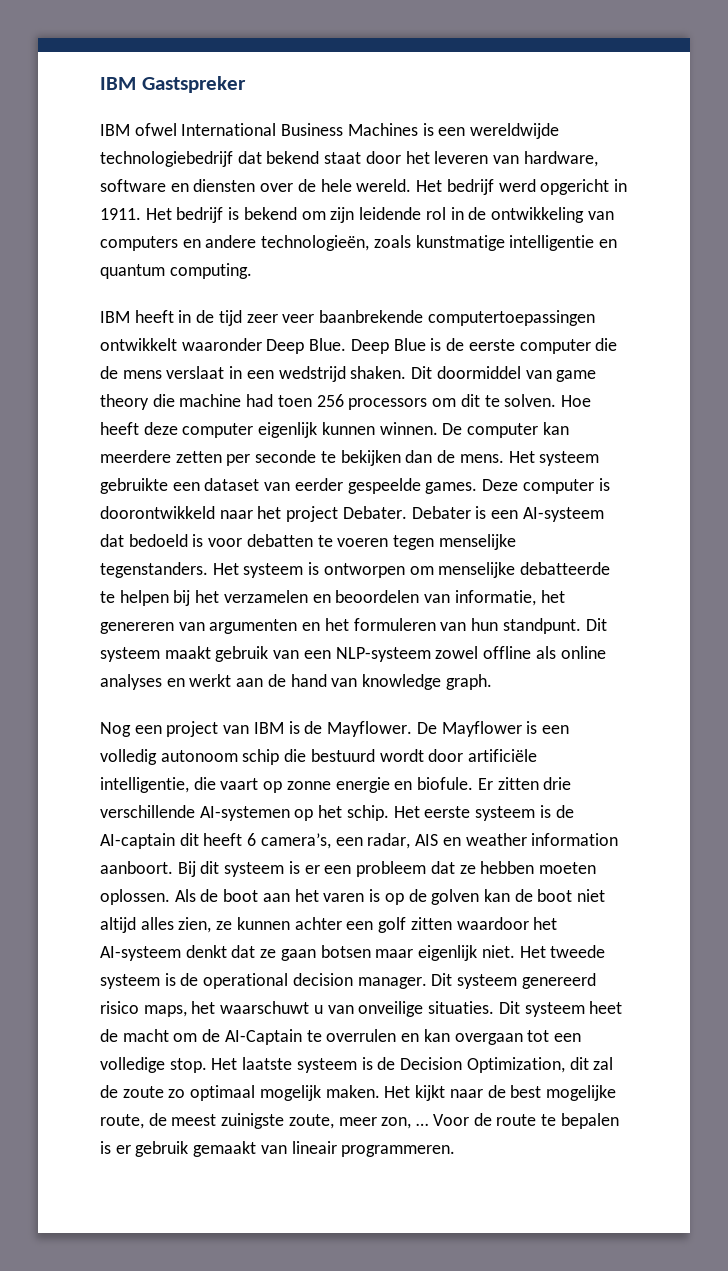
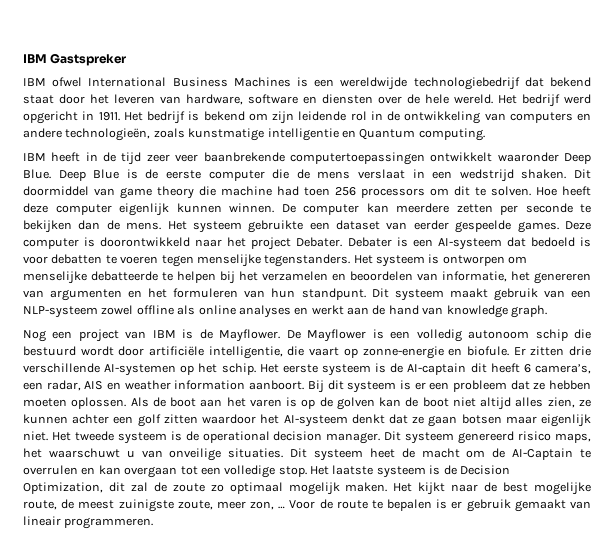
- Het bedrijf is bekend om zijn leidende rol in de ontwikkeling van computers en andere technologieën, zoals kunstmatige intelligentie en quantum computing.
+ Het bedrijf is bekend om zijn leidende rol in de ontwikkeling van computers en andere technologieën, zoals kunstmatige intelligentie en Quantum computing.
- De Mayflower is een volledig autonoom schip die bestuurd wordt door artificiële intelligentie, die vaart op zonne energie en biofule.
+ De Mayflower is een volledig autonoom schip die bestuurd wordt door artificiële intelligentie, die vaart op zonne-energie en biofule.

